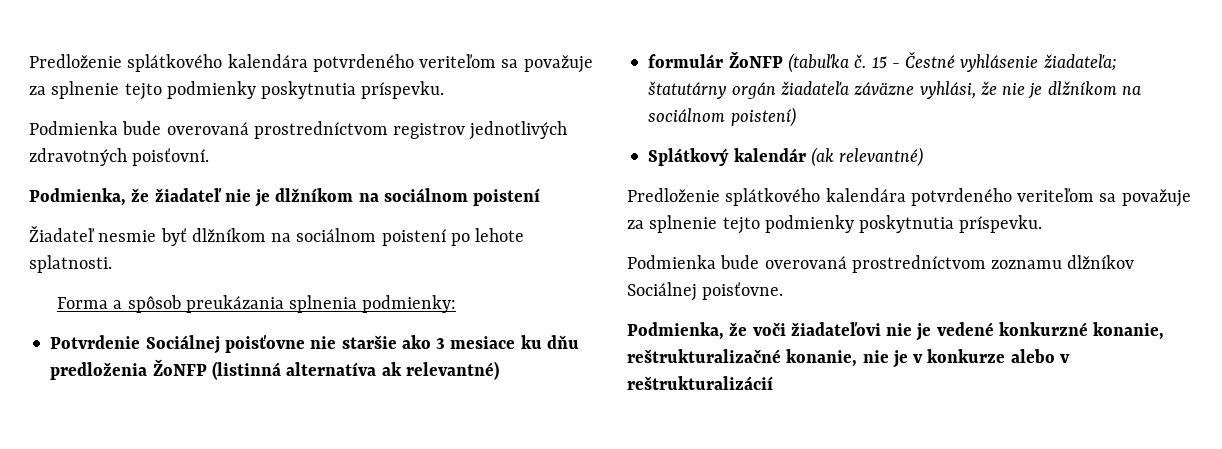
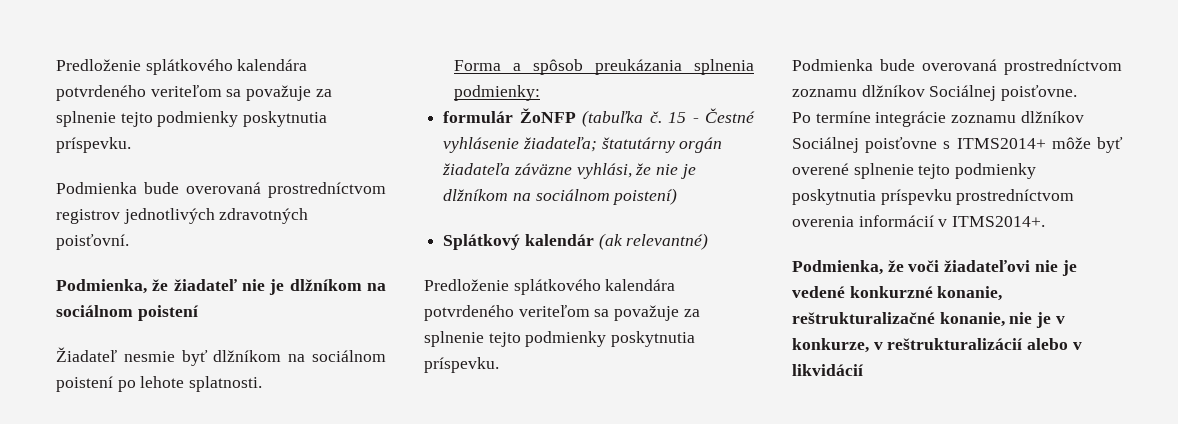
- Potvrdenie Sociálnej poisťovne nie staršie ako 3 mesiace ku dňu predloženia ŽoNFP (listinná alternatíva ak relevantné)
+ Po termíne integrácie zoznamu dlžníkov Sociálnej poisťovne s ITMS2014+ môže byť overené splnenie tejto podmienky poskytnutia príspevku prostredníctvom overenia informácií v ITMS2014+.
- Podmienka, že voči žiadateľovi nie je vedené konkurzné konanie, reštrukturalizačné konanie, nie je v konkurze alebo v reštrukturalizácií
+ Podmienka, že voči žiadateľovi nie je vedené konkurzné konanie, reštrukturalizačné konanie, nie je v konkurze, v reštrukturalizácií alebo v likvidácií

